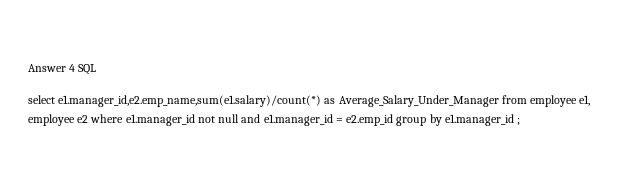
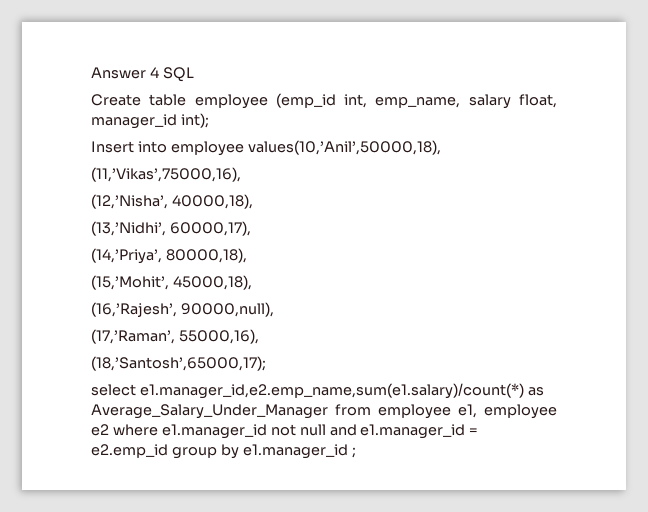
+ Create table employee (emp_id int, emp_name, salary float, manager_id int);
+ Insert into employee values(10,’Anil’,50000,18),
+ (11,’Vikas’,75000,16),
+ (12,’Nisha’, 40000,18),
+ (13,’Nidhi’, 60000,17),
+ (14,’Priya’, 80000,18),
+ (15,’Mohit’, 45000,18),
+ (16,’Rajesh’, 90000,null),
+ (17,’Raman’, 55000,16),
+ (18,’Santosh’,65000,17);

